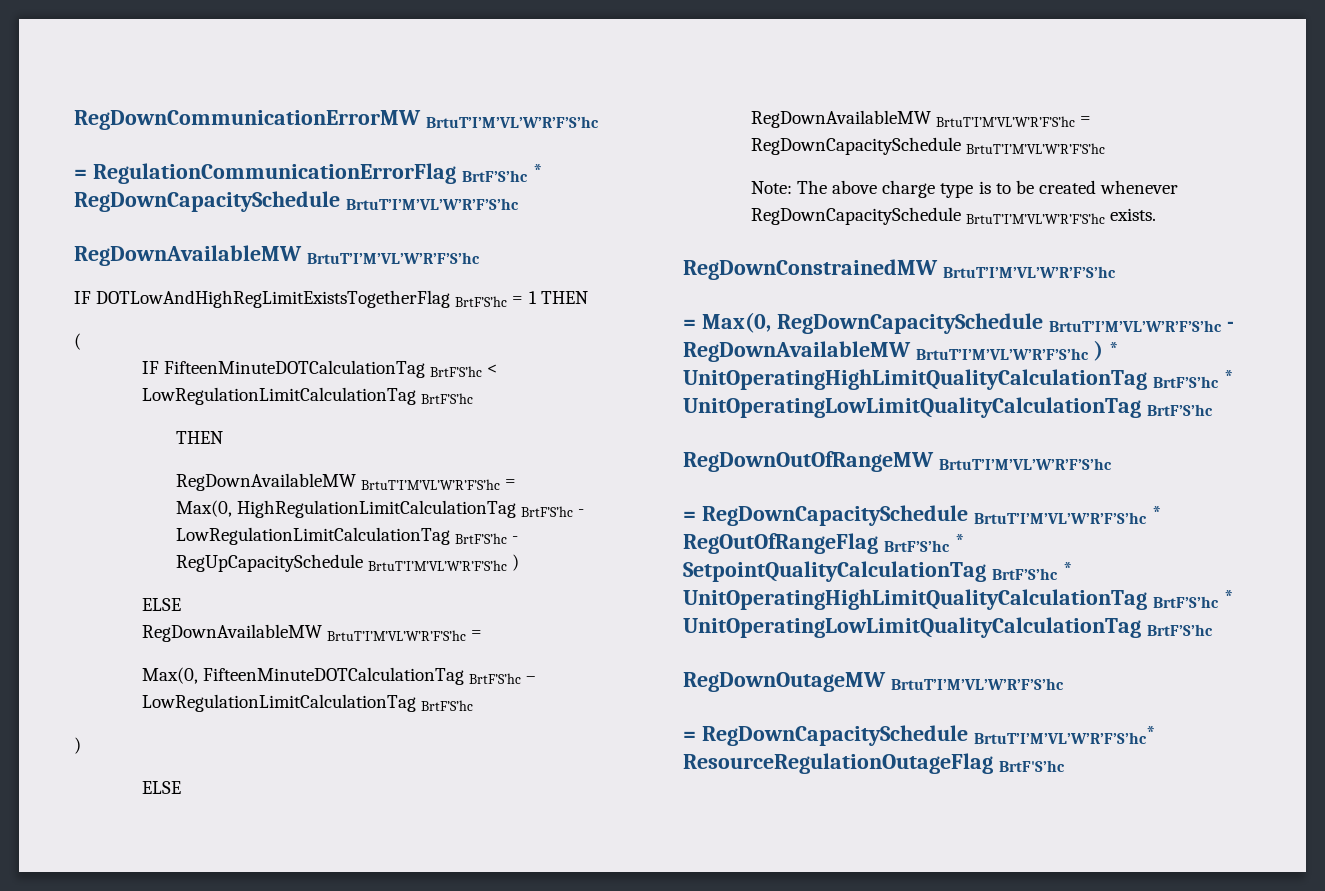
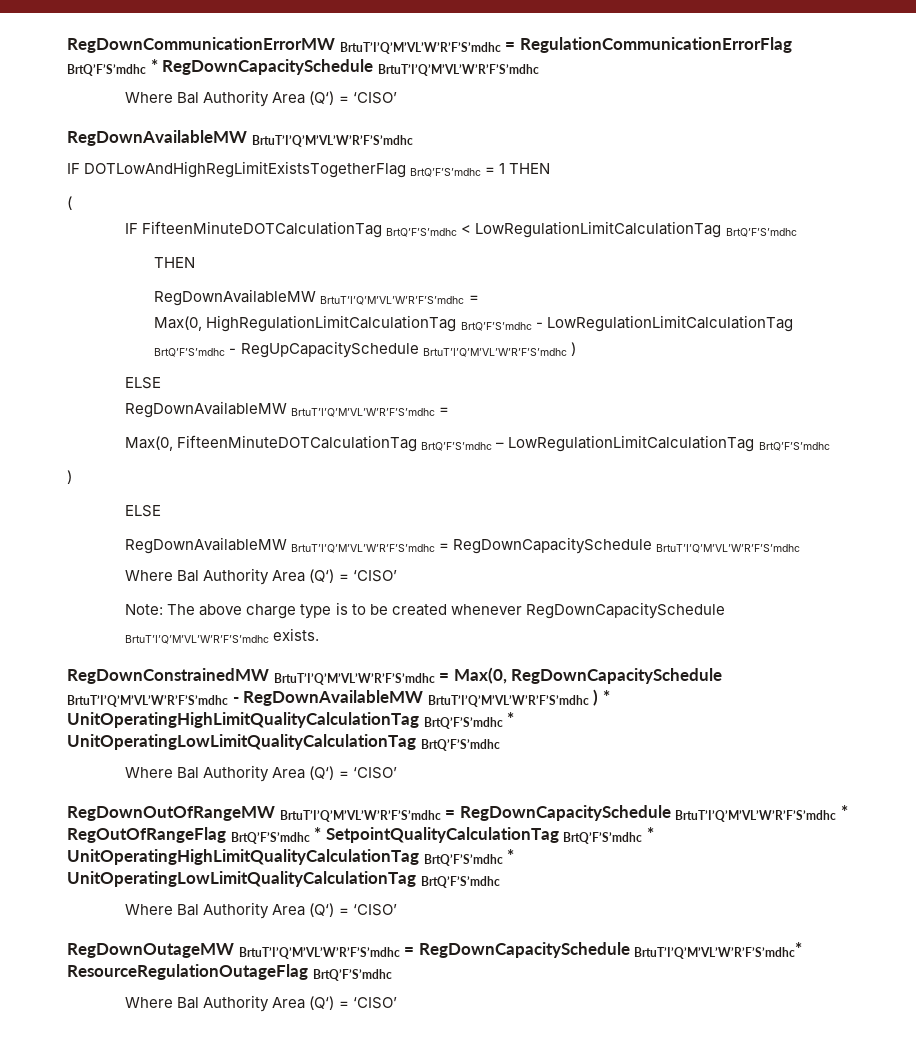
- RegDownCommunicationErrorMW BrtuT’I’M’VL’W’R’F’S’hc
- = RegulationCommunicationErrorFlag BrtF’S’hc * RegDownCapacitySchedule BrtuT’I’M’VL’W’R’F’S’hc
- RegDownAvailableMW BrtuT’I’M’VL’W’R’F’S’hc
+ RegDownCommunicationErrorMW BrtuT’I’Q’M’VL’W’R’F’S’mdhc = RegulationCommunicationErrorFlag BrtQ’F’S’mdhc * RegDownCapacitySchedule BrtuT’I’Q’M’VL’W’R’F’S’mdhc
+ Where Bal Authority Area (Q‘) = ‘CISO’
+ RegDownAvailableMW BrtuT’I’Q’M’VL’W’R’F’S’mdhc
- IF DOTLowAndHighRegLimitExistsTogetherFlag BrtF’S’hc = 1 THEN
+ IF DOTLowAndHighRegLimitExistsTogetherFlag BrtQ’F’S’mdhc = 1 THEN
- IF FifteenMinuteDOTCalculationTag BrtF’S’hc < LowRegulationLimitCalculationTag BrtF’S’hc
+ IF FifteenMinuteDOTCalculationTag BrtQ’F’S’mdhc < LowRegulationLimitCalculationTag BrtQ’F’S’mdhc
  THEN
- RegDownAvailableMW BrtuT’I’M’VL’W’R’F’S’hc =
+ RegDownAvailableMW BrtuT’I’Q’M’VL’W’R’F’S’mdhc =
- Max(0, HighRegulationLimitCalculationTag BrtF’S’hc - LowRegulationLimitCalculationTag BrtF’S’hc - RegUpCapacitySchedule BrtuT’I’M’VL’W’R’F’S’hc )
+ Max(0, HighRegulationLimitCalculationTag BrtQ’F’S’mdhc - LowRegulationLimitCalculationTag BrtQ’F’S’mdhc - RegUpCapacitySchedule BrtuT’I’Q’M’VL’W’R’F’S’mdhc )
  ELSE
- RegDownAvailableMW BrtuT’I’M’VL’W’R’F’S’hc =
+ RegDownAvailableMW BrtuT’I’Q’M’VL’W’R’F’S’mdhc =
- Max(0, FifteenMinuteDOTCalculationTag BrtF’S’hc – LowRegulationLimitCalculationTag BrtF’S’hc
+ Max(0, FifteenMinuteDOTCalculationTag BrtQ’F’S’mdhc – LowRegulationLimitCalculationTag BrtQ’F’S’mdhc
  )
  ELSE
- RegDownAvailableMW BrtuT’I’M’VL’W’R’F’S’hc = RegDownCapacitySchedule BrtuT’I’M’VL’W’R’F’S’hc
+ RegDownAvailableMW BrtuT’I’Q’M’VL’W’R’F’S’mdhc = RegDownCapacitySchedule BrtuT’I’Q’M’VL’W’R’F’S’mdhc
+ Where Bal Authority Area (Q‘) = ‘CISO’
- Note: The above charge type is to be created whenever RegDownCapacitySchedule BrtuT’I’M’VL’W’R’F’S’hc exists.
+ Note: The above charge type is to be created whenever RegDownCapacitySchedule BrtuT’I’Q’M’VL’W’R’F’S’mdhc exists.
- RegDownConstrainedMW BrtuT’I’M’VL’W’R’F’S’hc
- = Max(0, RegDownCapacitySchedule BrtuT’I’M’VL’W’R’F’S’hc - RegDownAvailableMW BrtuT’I’M’VL’W’R’F’S’hc ) * UnitOperatingHighLimitQualityCalculationTag BrtF’S’hc * UnitOperatingLowLimitQualityCalculationTag BrtF’S’hc
+ RegDownConstrainedMW BrtuT’I’Q’M’VL’W’R’F’S’mdhc = Max(0, RegDownCapacitySchedule BrtuT’I’Q’M’VL’W’R’F’S’mdhc - RegDownAvailableMW BrtuT’I’Q’M’VL’W’R’F’S’mdhc ) * UnitOperatingHighLimitQualityCalculationTag BrtQ’F’S’mdhc * UnitOperatingLowLimitQualityCalculationTag BrtQ’F’S’mdhc
+ Where Bal Authority Area (Q‘) = ‘CISO’
- RegDownOutOfRangeMW BrtuT’I’M’VL’W’R’F’S’hc
- = RegDownCapacitySchedule BrtuT’I’M’VL’W’R’F’S’hc * RegOutOfRangeFlag BrtF’S’hc * SetpointQualityCalculationTag BrtF’S’hc * UnitOperatingHighLimitQualityCalculationTag BrtF’S’hc * UnitOperatingLowLimitQualityCalculationTag BrtF’S’hc
+ RegDownOutOfRangeMW BrtuT’I’Q’M’VL’W’R’F’S’mdhc = RegDownCapacitySchedule BrtuT’I’Q’M’VL’W’R’F’S’mdhc * RegOutOfRangeFlag BrtQ’F’S’mdhc * SetpointQualityCalculationTag BrtQ’F’S’mdhc * UnitOperatingHighLimitQualityCalculationTag BrtQ’F’S’mdhc * UnitOperatingLowLimitQualityCalculationTag BrtQ’F’S’mdhc
+ Where Bal Authority Area (Q‘) = ‘CISO’
- RegDownOutageMW BrtuT’I’M’VL’W’R’F’S’hc
- = RegDownCapacitySchedule BrtuT’I’M’VL’W’R’F’S’hc* ResourceRegulationOutageFlag BrtF'S’hc
+ RegDownOutageMW BrtuT’I’Q’M’VL’W’R’F’S’mdhc = RegDownCapacitySchedule BrtuT’I’Q’M’VL’W’R’F’S’mdhc* ResourceRegulationOutageFlag BrtQ’F’S’mdhc
+ Where Bal Authority Area (Q‘) = ‘CISO’

